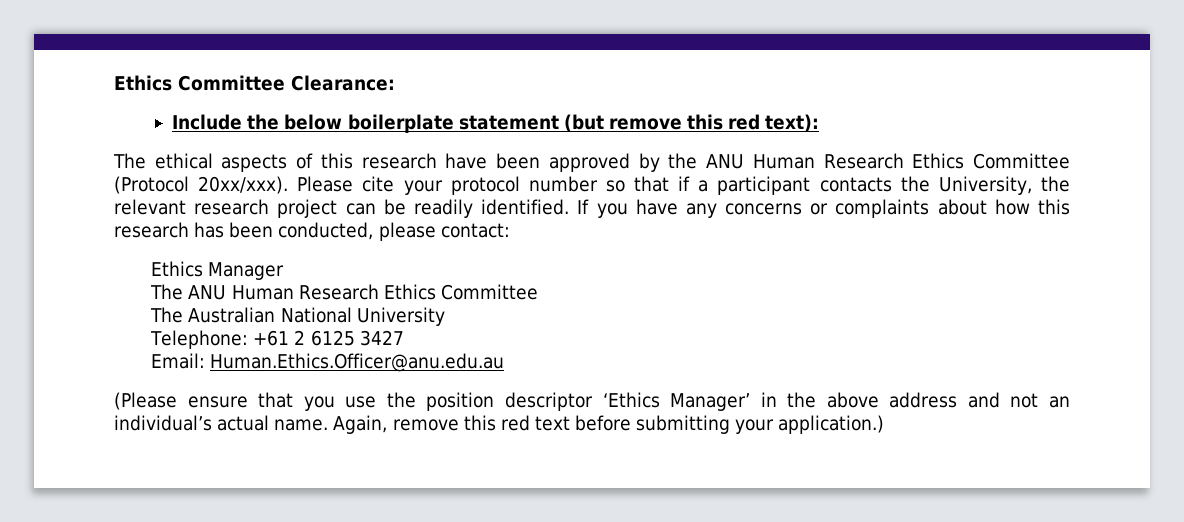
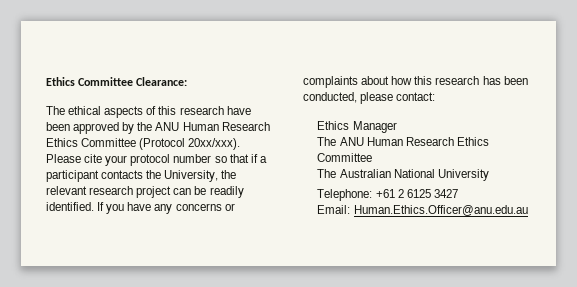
- Include the below boilerplate statement (but remove this red text):
- (Please ensure that you use the position descriptor ‘Ethics Manager’ in the above address and not an individual’s actual name. Again, remove this red text before submitting your application.)

